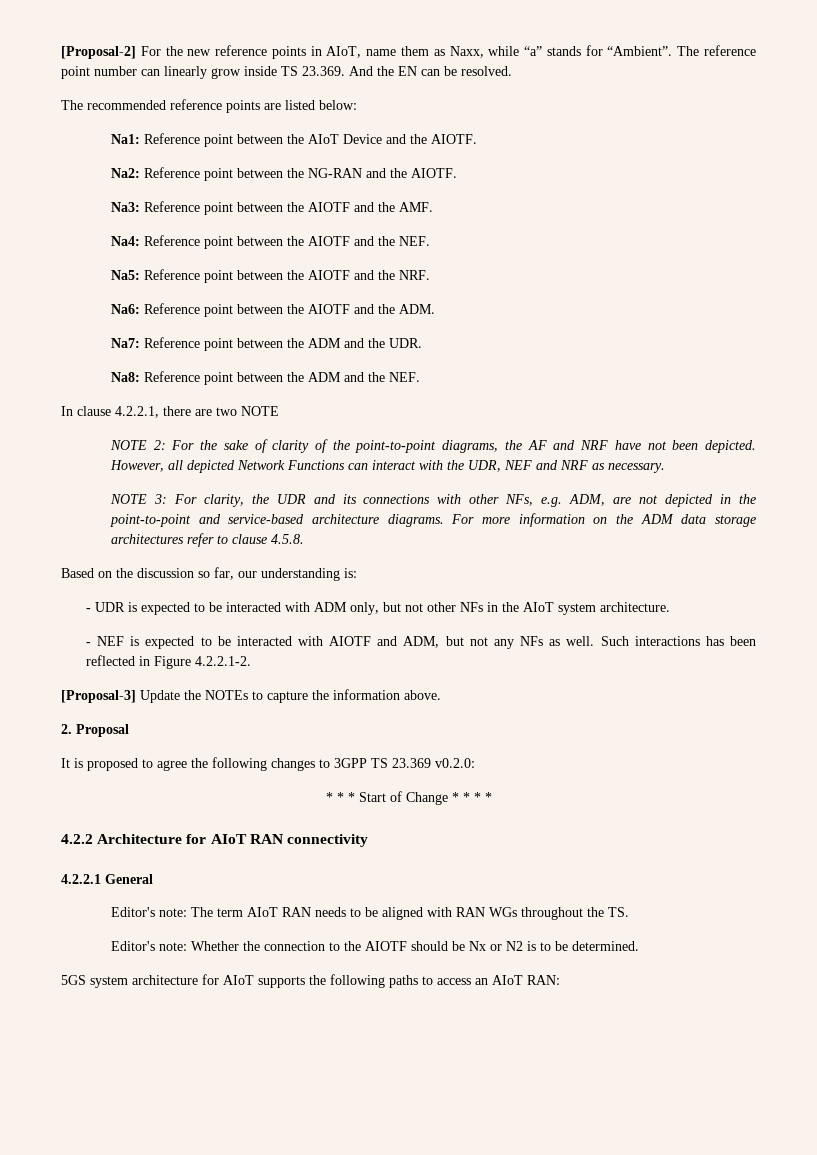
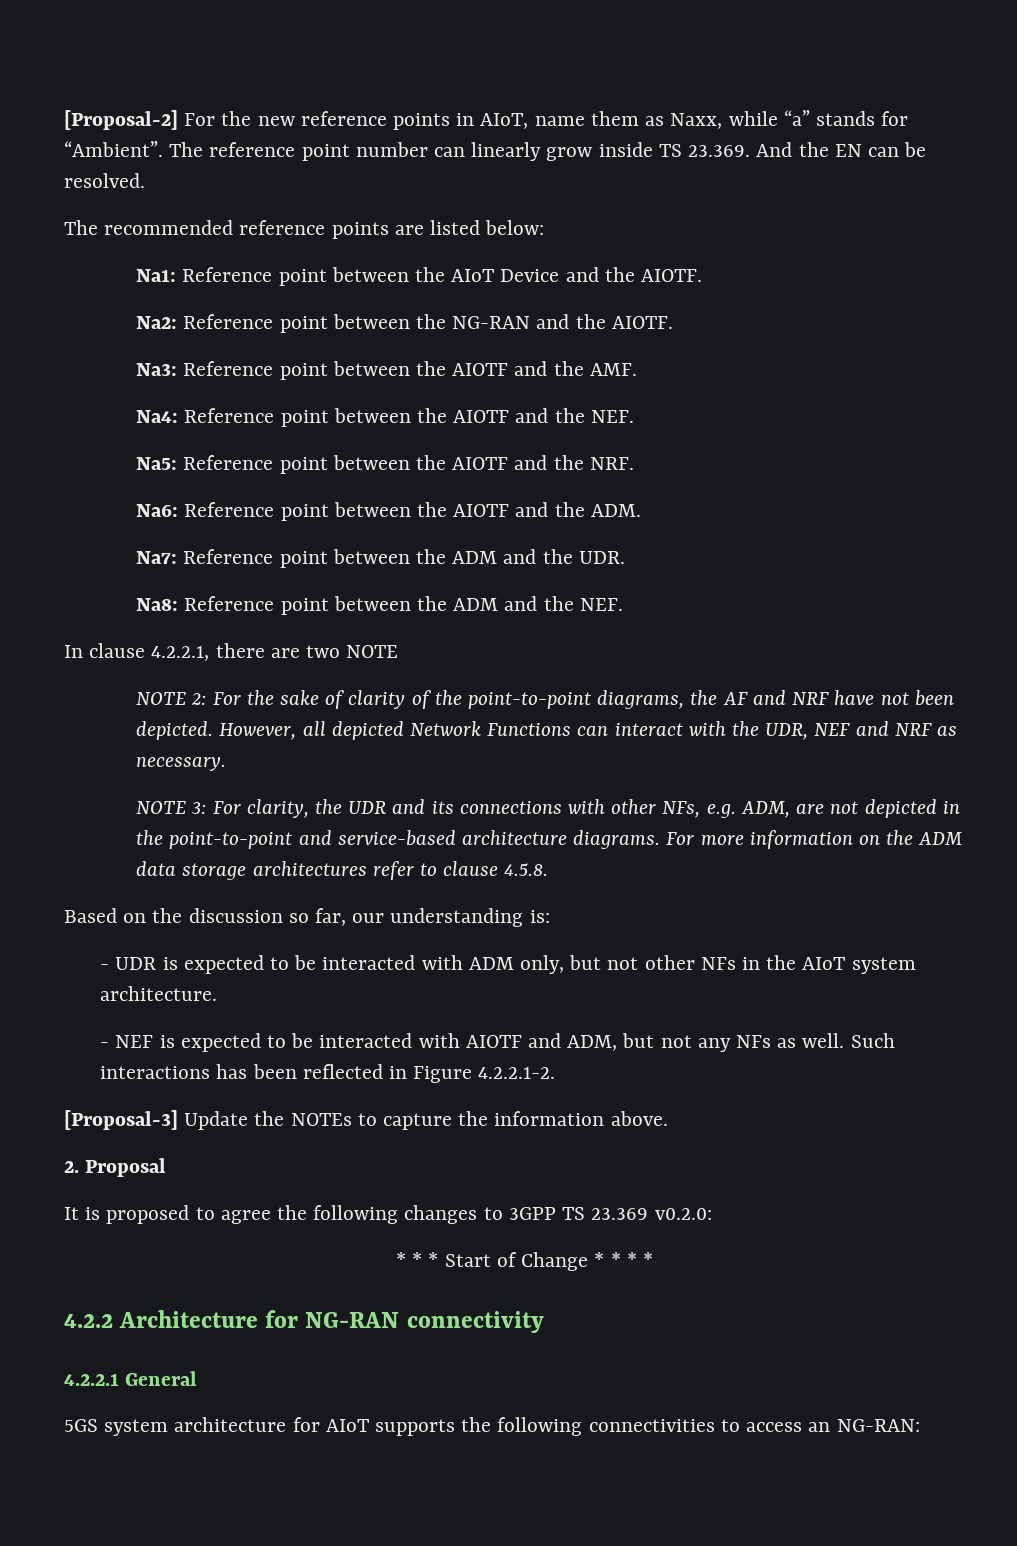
- 4.2.2 Architecture for AIoT RAN connectivity
+ 4.2.2 Architecture for NG-RAN connectivity
- Editor's note: The term AIoT RAN needs to be aligned with RAN WGs throughout the TS.
- Editor's note: Whether the connection to the AIOTF should be Nx or N2 is to be determined.
- 5GS system architecture for AIoT supports the following paths to access an AIoT RAN:
+ 5GS system architecture for AIoT supports the following connectivities to access an NG-RAN:

